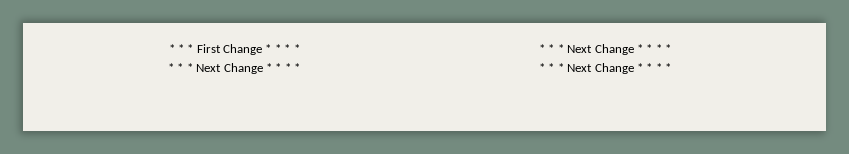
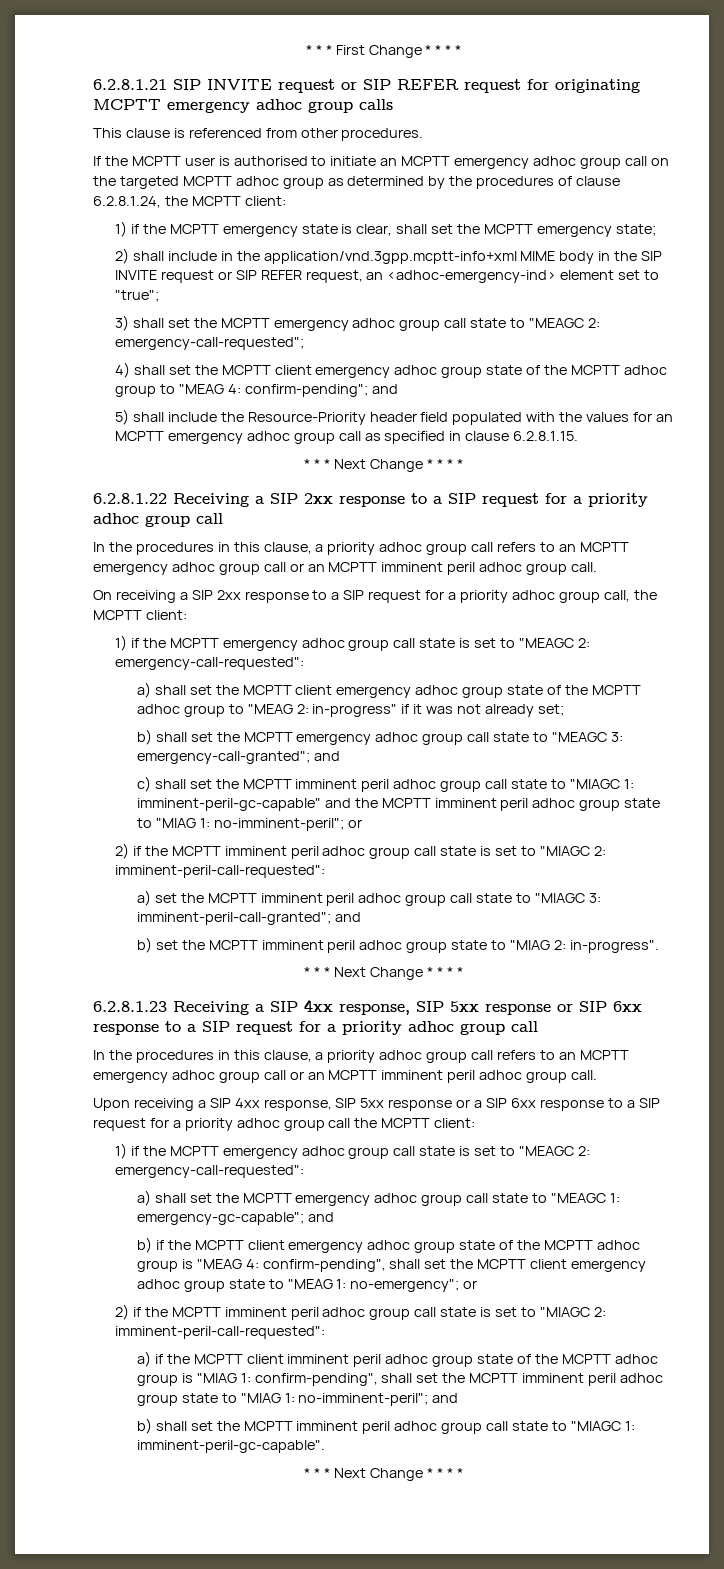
  * * * First Change * * * *
+ 6.2.8.1.21 SIP INVITE request or SIP REFER request for originating MCPTT emergency adhoc group calls
+ This clause is referenced from other procedures.
+ If the MCPTT user is authorised to initiate an MCPTT emergency adhoc group call on the targeted MCPTT adhoc group as determined by the procedures of clause 6.2.8.1.24, the MCPTT client:
+ 1) if the MCPTT emergency state is clear, shall set the MCPTT emergency state;
+ 2) shall include in the application/vnd.3gpp.mcptt-info+xml MIME body in the SIP INVITE request or SIP REFER request, an <adhoc-emergency-ind> element set to "true";
+ 3) shall set the MCPTT emergency adhoc group call state to "MEAGC 2: emergency-call-requested";
+ 4) shall set the MCPTT client emergency adhoc group state of the MCPTT adhoc group to "MEAG 4: confirm-pending"; and
+ 5) shall include the Resource-Priority header field populated with the values for an MCPTT emergency adhoc group call as specified in clause 6.2.8.1.15.
  * * * Next Change * * * *
+ 6.2.8.1.22 Receiving a SIP 2xx response to a SIP request for a priority adhoc group call
+ In the procedures in this clause, a priority adhoc group call refers to an MCPTT emergency adhoc group call or an MCPTT imminent peril adhoc group call.
+ On receiving a SIP 2xx response to a SIP request for a priority adhoc group call, the MCPTT client:
+ 1) if the MCPTT emergency adhoc group call state is set to "MEAGC 2: emergency-call-requested":
+ a) shall set the MCPTT client emergency adhoc group state of the MCPTT adhoc group to "MEAG 2: in-progress" if it was not already set;
+ b) shall set the MCPTT emergency adhoc group call state to "MEAGC 3: emergency-call-granted"; and
+ c) shall set the MCPTT imminent peril adhoc group call state to "MIAGC 1: imminent-peril-gc-capable" and the MCPTT imminent peril adhoc group state to "MIAG 1: no-imminent-peril"; or
+ 2) if the MCPTT imminent peril adhoc group call state is set to "MIAGC 2: imminent-peril-call-requested":
+ a) set the MCPTT imminent peril adhoc group call state to "MIAGC 3: imminent-peril-call-granted"; and
+ b) set the MCPTT imminent peril adhoc group state to "MIAG 2: in-progress".
  * * * Next Change * * * *
+ 6.2.8.1.23 Receiving a SIP 4xx response, SIP 5xx response or SIP 6xx response to a SIP request for a priority adhoc group call
+ In the procedures in this clause, a priority adhoc group call refers to an MCPTT emergency adhoc group call or an MCPTT imminent peril adhoc group call.
+ Upon receiving a SIP 4xx response, SIP 5xx response or a SIP 6xx response to a SIP request for a priority adhoc group call the MCPTT client:
+ 1) if the MCPTT emergency adhoc group call state is set to "MEAGC 2: emergency-call-requested":
+ a) shall set the MCPTT emergency adhoc group call state to "MEAGC 1: emergency-gc-capable"; and
+ b) if the MCPTT client emergency adhoc group state of the MCPTT adhoc group is "MEAG 4: confirm-pending", shall set the MCPTT client emergency adhoc group state to "MEAG 1: no-emergency"; or
+ 2) if the MCPTT imminent peril adhoc group call state is set to "MIAGC 2: imminent-peril-call-requested":
+ a) if the MCPTT client imminent peril adhoc group state of the MCPTT adhoc group is "MIAG 1: confirm-pending", shall set the MCPTT imminent peril adhoc group state to "MIAG 1: no-imminent-peril"; and
+ b) shall set the MCPTT imminent peril adhoc group call state to "MIAGC 1: imminent-peril-gc-capable".

